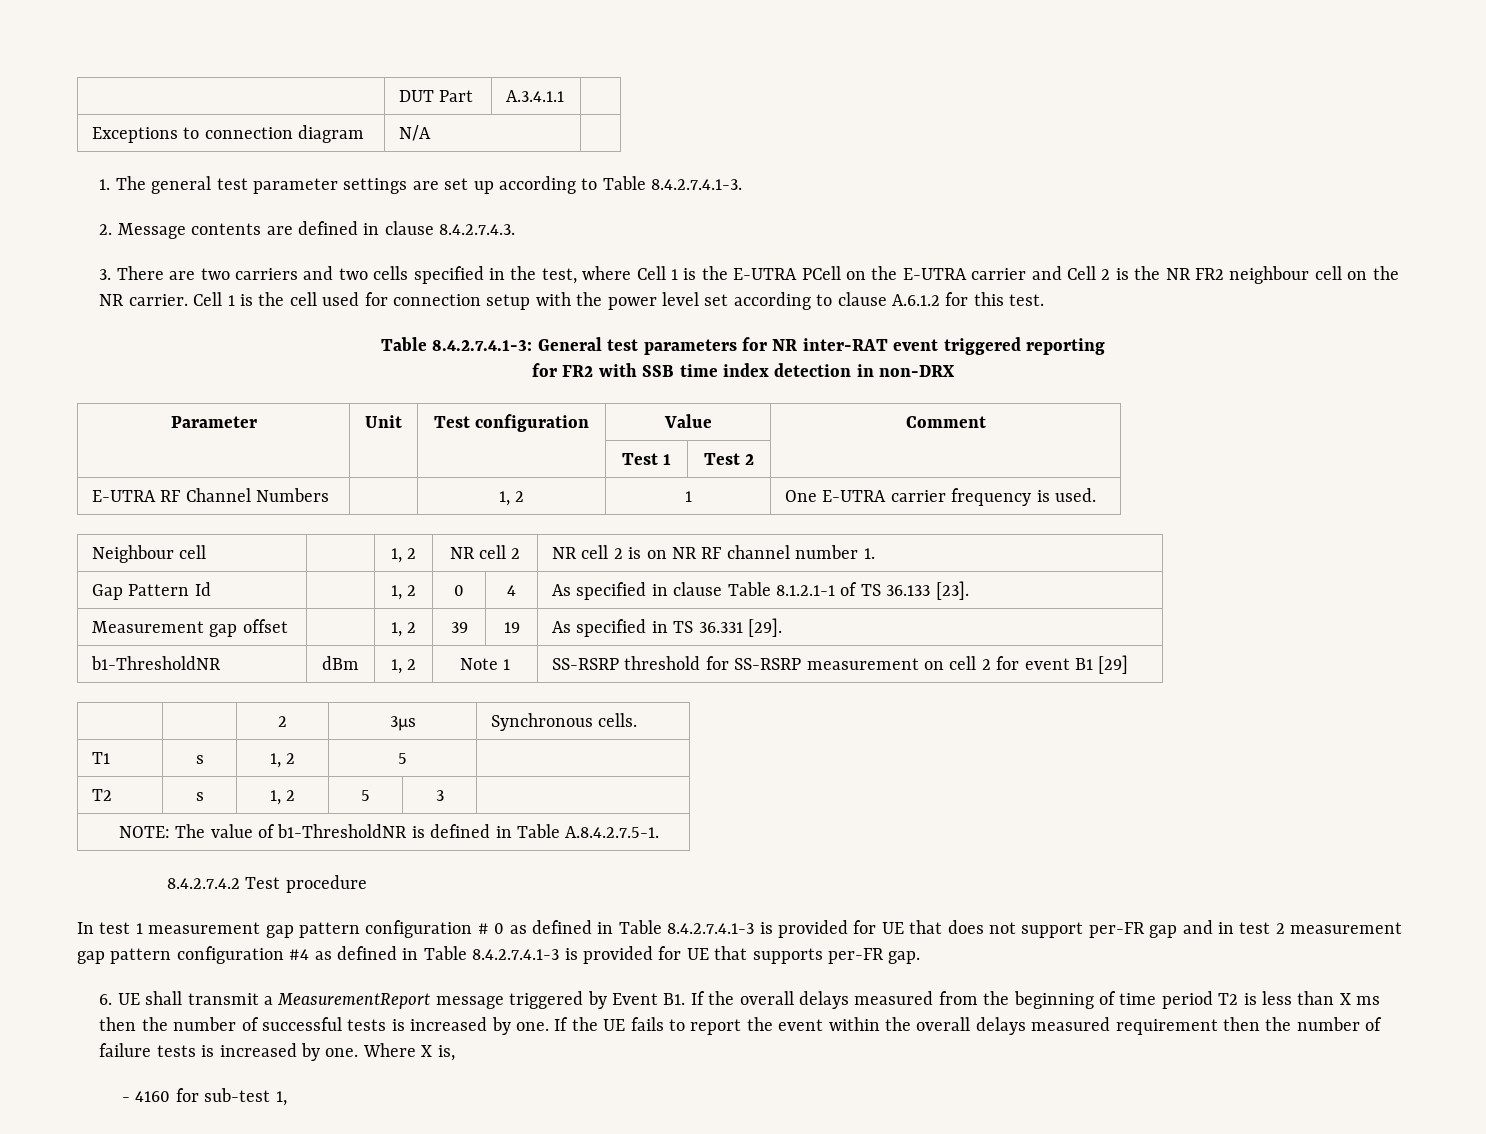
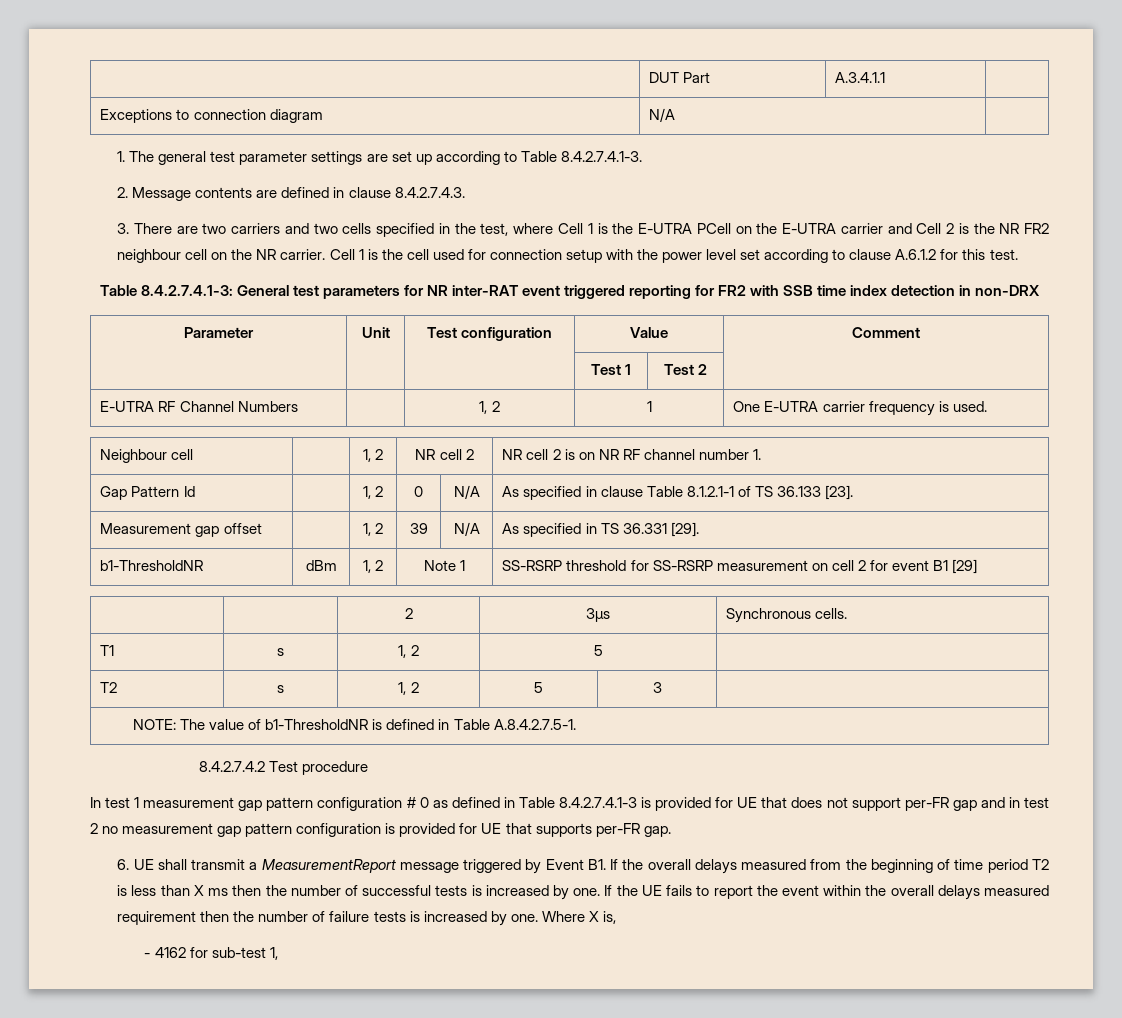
- Table 8.4.2.7.4.1-3: General test parameters for NR inter-RAT event triggered reporting
- for FR2 with SSB time index detection in non-DRX
+ Table 8.4.2.7.4.1-3: General test parameters for NR inter-RAT event triggered reporting for FR2 with SSB time index detection in non-DRX
- Gap Pattern Id | | 1, 2 | 0 | 4 | As specified in clause Table 8.1.2.1-1 of TS 36.133 [23].
+ Gap Pattern Id | | 1, 2 | 0 | N/A | As specified in clause Table 8.1.2.1-1 of TS 36.133 [23].
- Measurement gap offset | | 1, 2 | 39 | 19 | As specified in TS 36.331 [29].
+ Measurement gap offset | | 1, 2 | 39 | N/A | As specified in TS 36.331 [29].
- In test 1 measurement gap pattern configuration # 0 as defined in Table 8.4.2.7.4.1-3 is provided for UE that does not support per-FR gap and in test 2 measurement gap pattern configuration #4 as defined in Table 8.4.2.7.4.1-3 is provided for UE that supports per-FR gap.
+ In test 1 measurement gap pattern configuration # 0 as defined in Table 8.4.2.7.4.1-3 is provided for UE that does not support per-FR gap and in test 2 no measurement gap pattern configuration is provided for UE that supports per-FR gap.
- - 4160 for sub-test 1,
+ - 4162 for sub-test 1,

